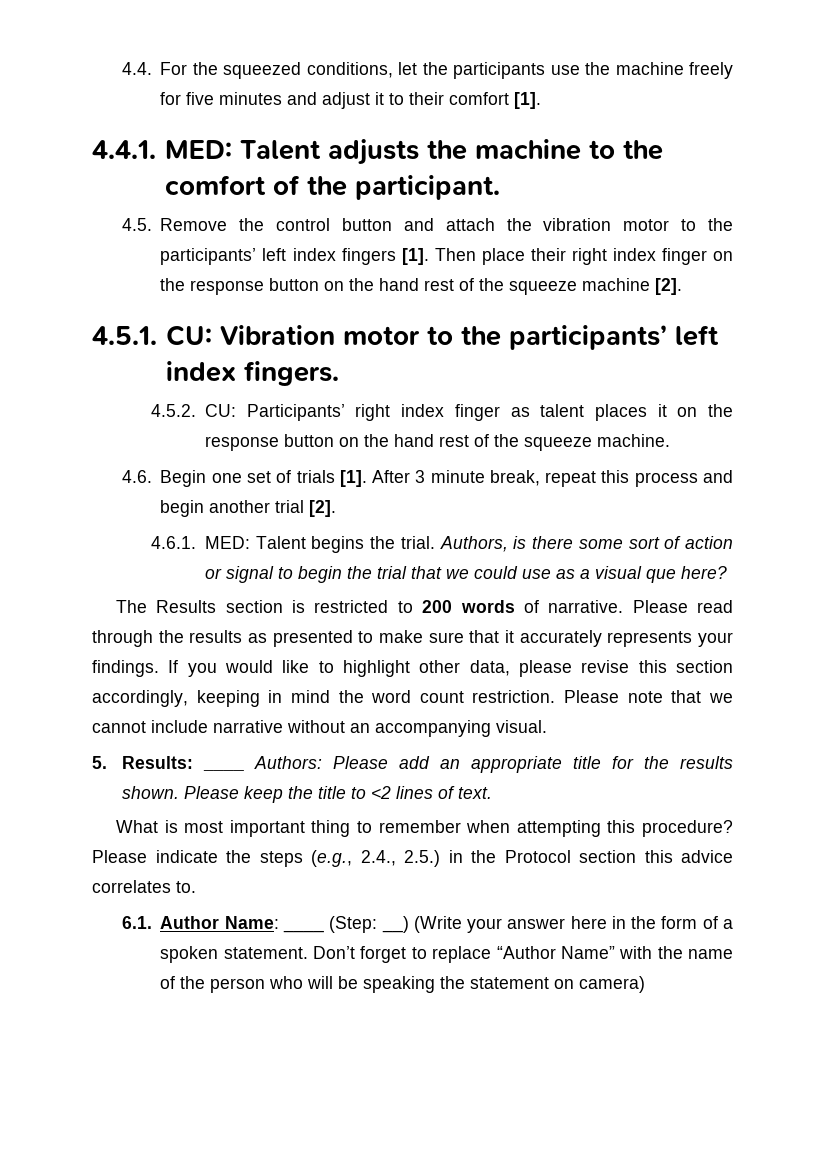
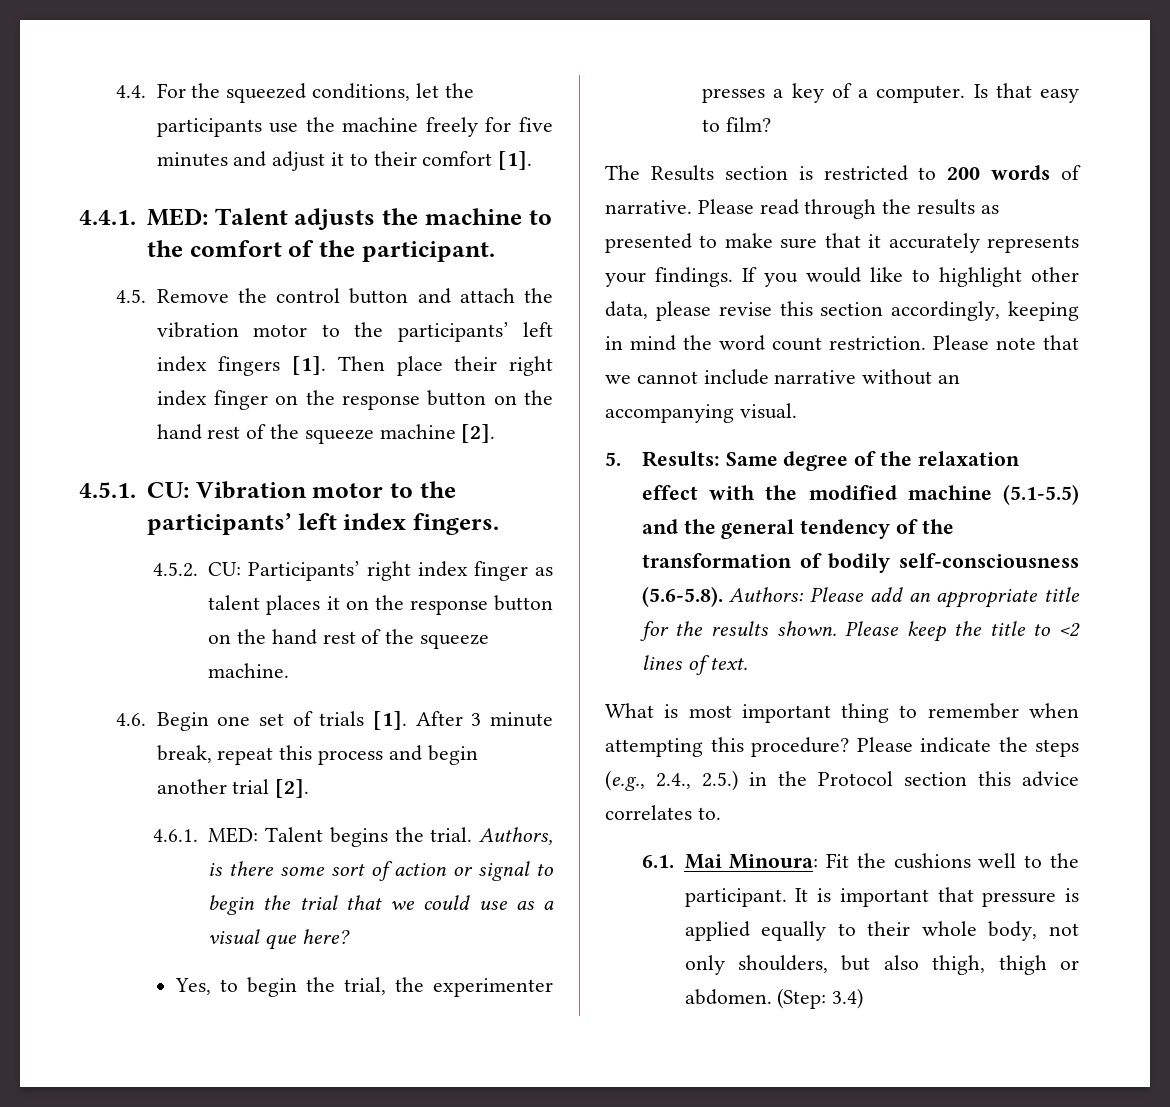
+ Yes, to begin the trial, the experimenter presses a key of a computer. Is that easy to film?
- 5. Results: ____ Authors: Please add an appropriate title for the results shown.
+ 5. Results: Same degree of the relaxation effect with the modified machine (5.1-5.5) and the general tendency of the transformation of bodily self-consciousness (5.6-5.8). Authors: Please add an appropriate title for the results shown.
- 6.1. Author Name: ____ (Step: __) (Write your answer here in the form of a spoken statement. Don’t forget to replace “Author Name” with the name of the person who will be speaking the statement on camera)
+ 6.1. Mai Minoura: Fit the cushions well to the participant. It is important that pressure is applied equally to their whole body, not only shoulders, but also thigh, thigh or abdomen. (Step: 3.4)

